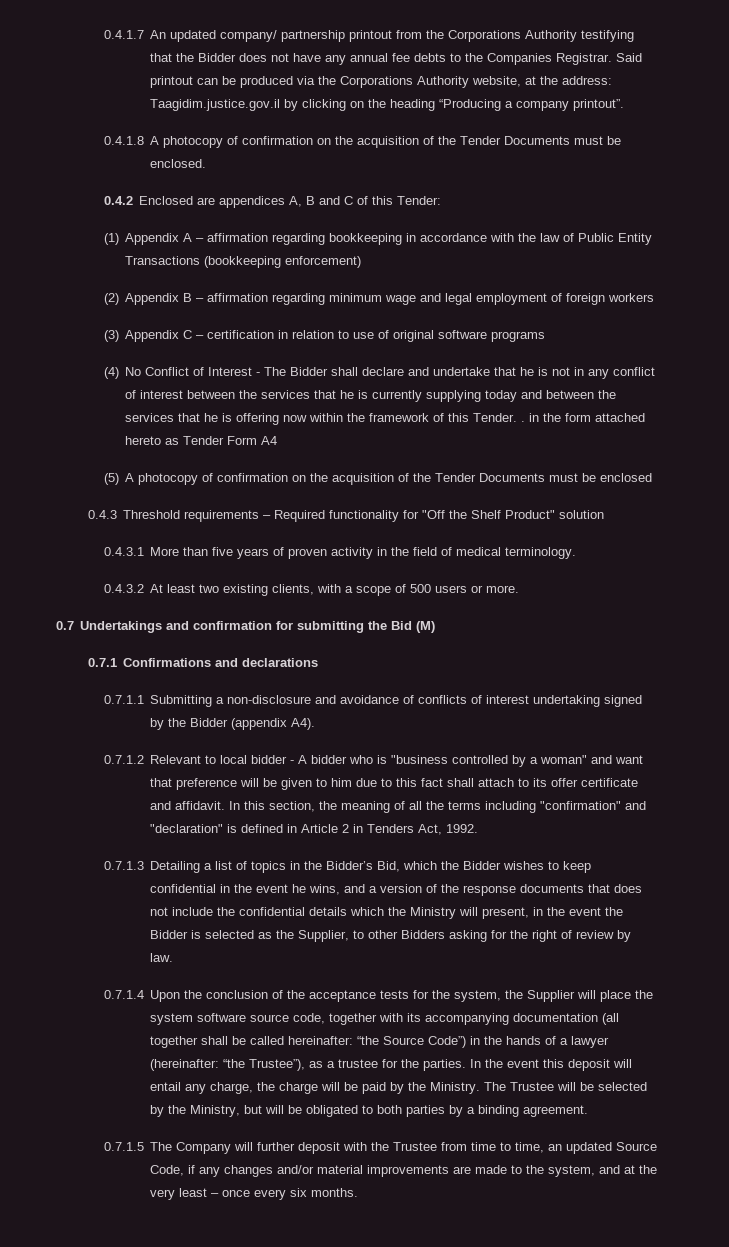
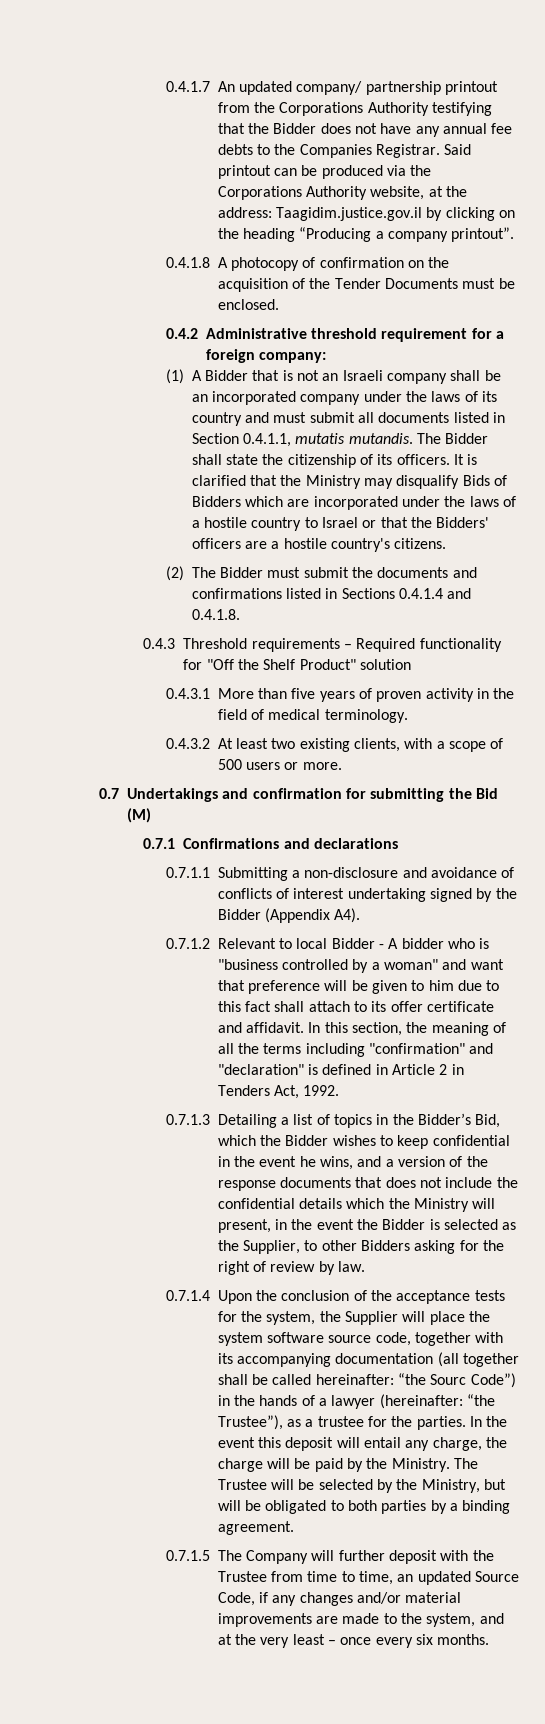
- 0.4.2 Enclosed are appendices A, B and C of this Tender:
- (1) Appendix A – affirmation regarding bookkeeping in accordance with the law of Public Entity Transactions (bookkeeping enforcement)
- (2) Appendix B – affirmation regarding minimum wage and legal employment of foreign workers
- (3) Appendix C – certification in relation to use of original software programs
- (4) No Conflict of Interest - The Bidder shall declare and undertake that he is not in any conflict of interest between the services that he is currently supplying today and between the services that he is offering now within the framework of this Tender. . in the form attached hereto as Tender Form A4
- (5) A photocopy of confirmation on the acquisition of the Tender Documents must be enclosed
+ 0.4.2 Administrative threshold requirement for a foreign company:
+ (1) A Bidder that is not an Israeli company shall be an incorporated company under the laws of its country and must submit all documents listed in Section 0.4.1.1, mutatis mutandis. The Bidder shall state the citizenship of its officers. It is clarified that the Ministry may disqualify Bids of Bidders which are incorporated under the laws of a hostile country to Israel or that the Bidders' officers are a hostile country's citizens.
+ (2) The Bidder must submit the documents and confirmations listed in Sections 0.4.1.4 and 0.4.1.8.
- 0.7.1.1 Submitting a non-disclosure and avoidance of conflicts of interest undertaking signed by the Bidder (appendix A4).
+ 0.7.1.1 Submitting a non-disclosure and avoidance of conflicts of interest undertaking signed by the Bidder (Appendix A4).
- 0.7.1.2 Relevant to local bidder - A bidder who is "business controlled by a woman" and want that preference will be given to him due to this fact shall attach to its offer certificate and affidavit.
+ 0.7.1.2 Relevant to local Bidder - A bidder who is "business controlled by a woman" and want that preference will be given to him due to this fact shall attach to its offer certificate and affidavit.
- 0.7.1.4 Upon the conclusion of the acceptance tests for the system, the Supplier will place the system software source code, together with its accompanying documentation (all together shall be called hereinafter: “the Source Code”) in the hands of a lawyer (hereinafter: “the Trustee”), as a trustee for the parties.
+ 0.7.1.4 Upon the conclusion of the acceptance tests for the system, the Supplier will place the system software source code, together with its accompanying documentation (all together shall be called hereinafter: “the Sourc Code”) in the hands of a lawyer (hereinafter: “the Trustee”), as a trustee for the parties.

